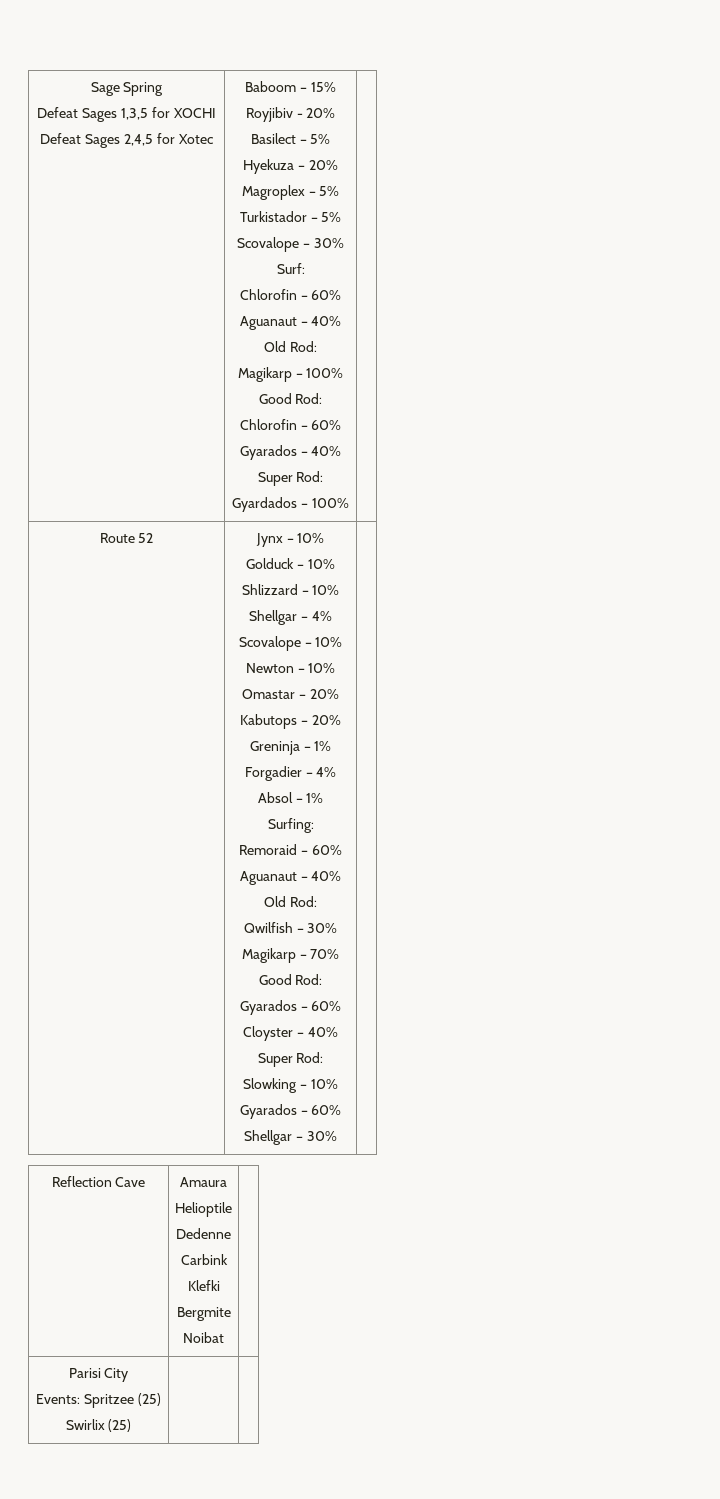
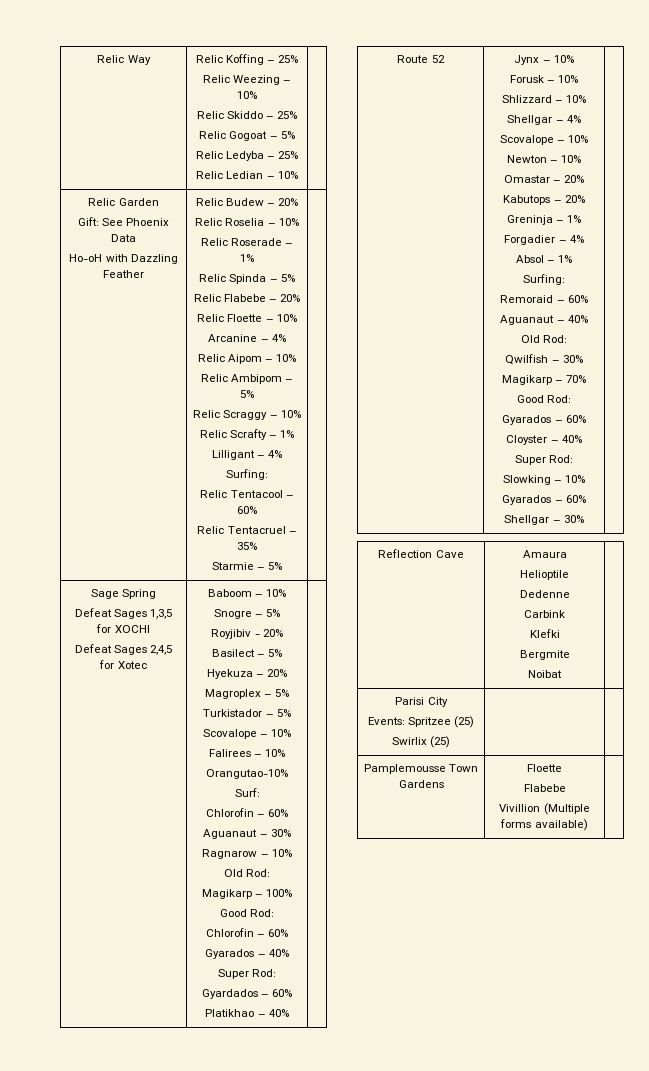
+ Relic Way | Relic Koffing – 25%
+ Relic Weezing – 10%
+ Relic Skiddo – 25%
+ Relic Gogoat – 5%
+ Relic Ledyba – 25%
+ Relic Ledian – 10% |
+ Relic Garden
+ Gift: See Phoenix Data
+ Ho-oH with Dazzling Feather | Relic Budew – 20%
+ Relic Roselia – 10%
+ Relic Roserade – 1%
+ Relic Spinda – 5%
+ Relic Flabebe – 20%
+ Relic Floette – 10%
+ Arcanine – 4%
+ Relic Aipom – 10%
+ Relic Ambipom – 5%
+ Relic Scraggy – 10%
+ Relic Scrafty – 1%
+ Lilligant – 4%
+ Surfing:
+ Relic Tentacool – 60%
+ Relic Tentacruel – 35%
+ Starmie – 5%
- Baboom – 15%
+ Baboom – 10%
+ Snogre – 5%
  Turkistador – 5%
- Scovalope – 30%
+ Scovalope – 10%
+ Falirees – 10%
+ Orangutao-10%
  Surf:
  Chlorofin – 60%
- Aguanaut – 40%
+ Aguanaut – 30%
+ Ragnarow – 10%
- Gyardados – 100%
+ Gyardados – 60%
+ Platikhao – 40%
- Golduck – 10%
+ Forusk – 10%
+ Pamplemousse Town Gardens | Floette
+ Flabebe
+ Vivillion (Multiple forms available) |

